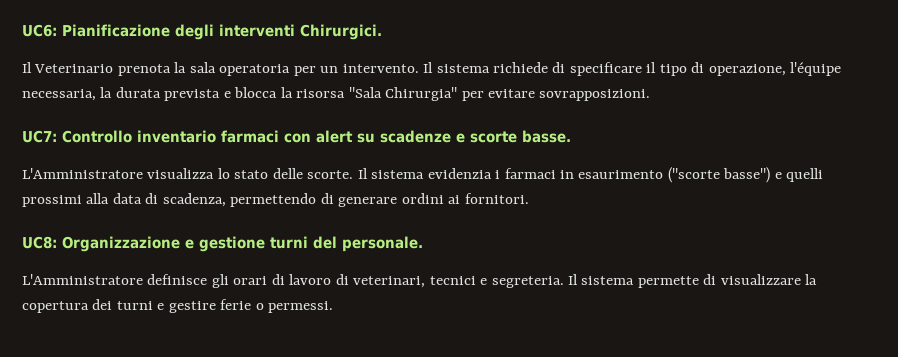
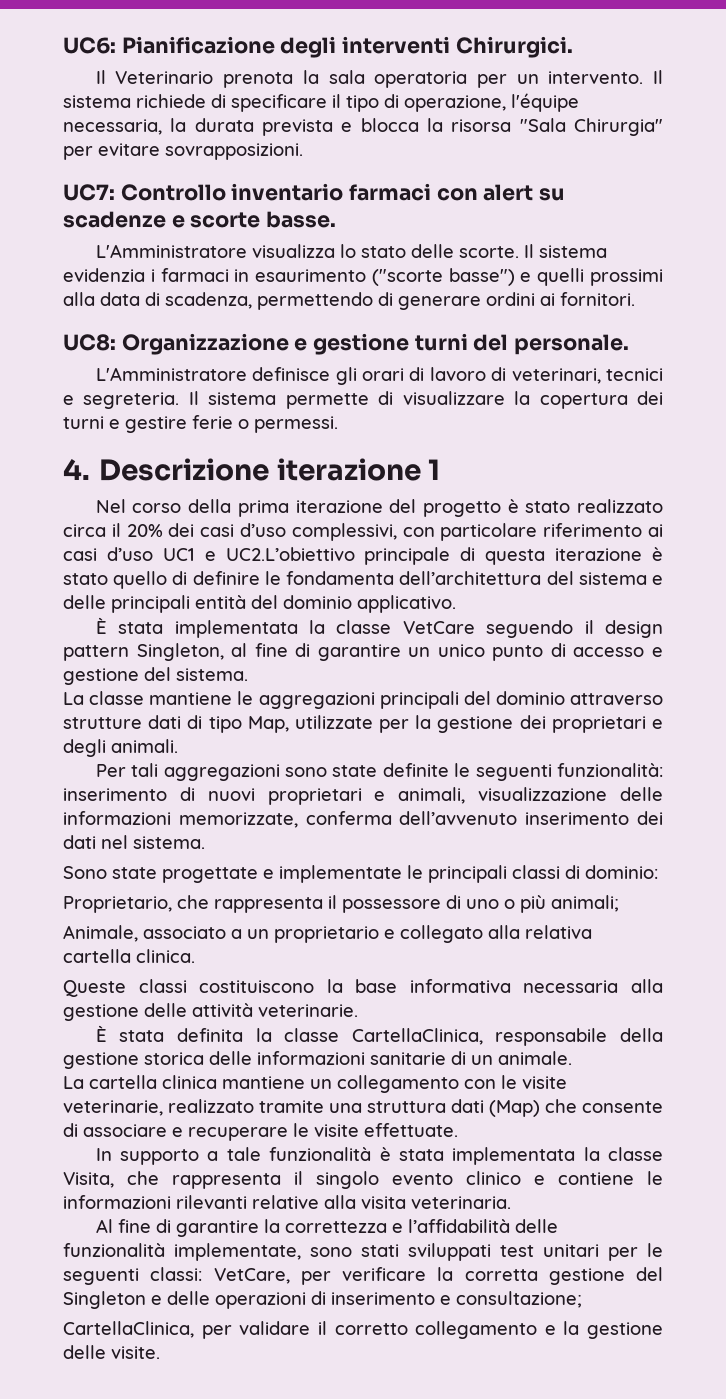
+ 4. Descrizione iterazione 1
+ Nel corso della prima iterazione del progetto è stato realizzato circa il 20% dei casi d’uso complessivi, con particolare riferimento ai casi d’uso UC1 e UC2.L’obiettivo principale di questa iterazione è stato quello di definire le fondamenta dell’architettura del sistema e delle principali entità del dominio applicativo.
+ È stata implementata la classe VetCare seguendo il design pattern Singleton, al fine di garantire un unico punto di accesso e gestione del sistema.
+ La classe mantiene le aggregazioni principali del dominio attraverso strutture dati di tipo Map, utilizzate per la gestione dei proprietari e degli animali.
+ Per tali aggregazioni sono state definite le seguenti funzionalità: inserimento di nuovi proprietari e animali, visualizzazione delle informazioni memorizzate, conferma dell’avvenuto inserimento dei dati nel sistema.
+ Sono state progettate e implementate le principali classi di dominio:
+ Proprietario, che rappresenta il possessore di uno o più animali;
+ Animale, associato a un proprietario e collegato alla relativa cartella clinica.
+ Queste classi costituiscono la base informativa necessaria alla gestione delle attività veterinarie.
+ È stata definita la classe CartellaClinica, responsabile della gestione storica delle informazioni sanitarie di un animale.
+ La cartella clinica mantiene un collegamento con le visite veterinarie, realizzato tramite una struttura dati (Map) che consente di associare e recuperare le visite effettuate.
+ In supporto a tale funzionalità è stata implementata la classe Visita, che rappresenta il singolo evento clinico e contiene le informazioni rilevanti relative alla visita veterinaria.
+ Al fine di garantire la correttezza e l’affidabilità delle funzionalità implementate, sono stati sviluppati test unitari per le seguenti classi: VetCare, per verificare la corretta gestione del Singleton e delle operazioni di inserimento e consultazione;
+ CartellaClinica, per validare il corretto collegamento e la gestione delle visite.

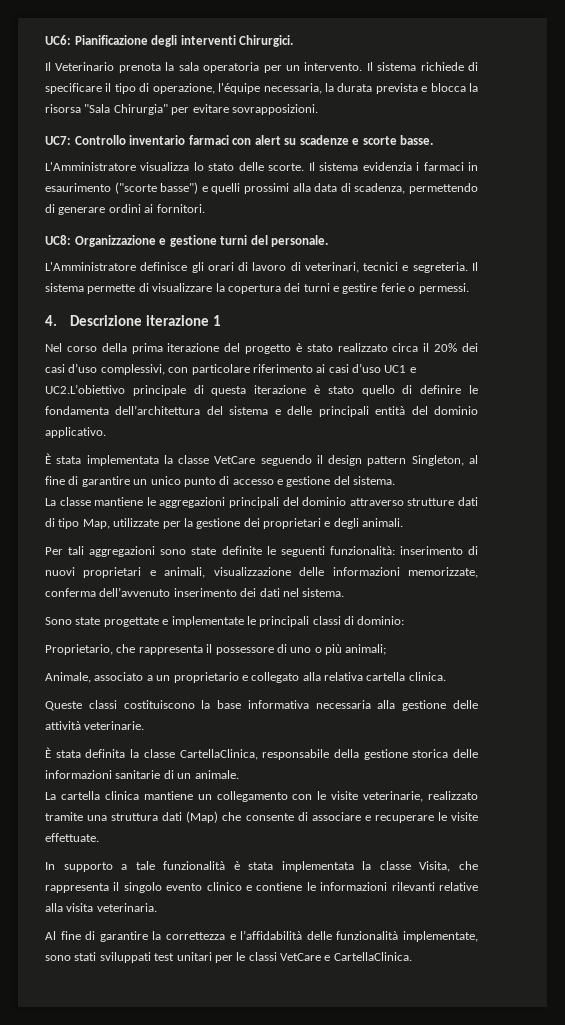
- Al fine di garantire la correttezza e l’affidabilità delle funzionalità implementate, sono stati sviluppati test unitari per le seguenti classi: VetCare, per verificare la corretta gestione del Singleton e delle operazioni di inserimento e consultazione;
- CartellaClinica, per validare il corretto collegamento e la gestione delle visite.
+ Al fine di garantire la correttezza e l’affidabilità delle funzionalità implementate, sono stati sviluppati test unitari per le classi VetCare e CartellaClinica.

